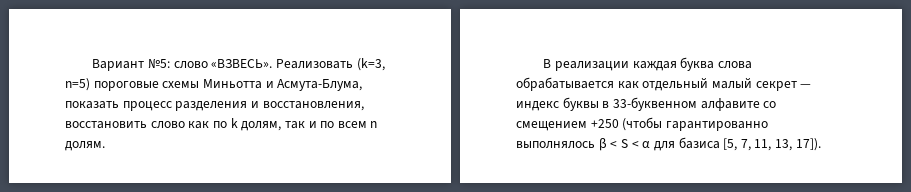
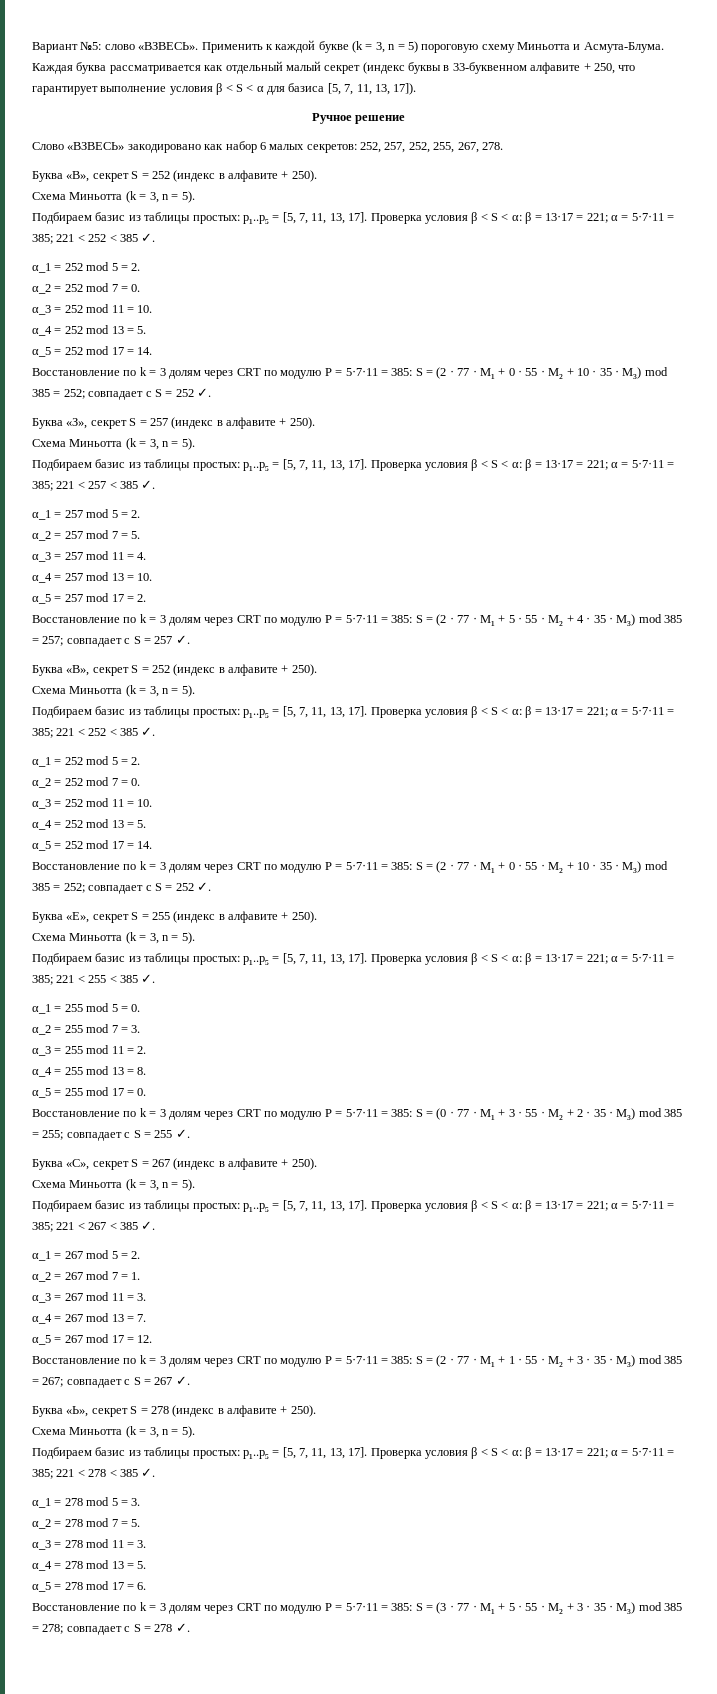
- Реализовать (k=3, n=5) пороговые схемы Миньотта и Асмута-Блума, показать процесс разделения и восстановления, восстановить слово как по k долям, так и по всем n долям.
- В реализации каждая буква слова обрабатывается как отдельный малый секрет — индекс буквы в 33-буквенном алфавите со смещением +250 (чтобы гарантированно выполнялось β < S < α для базиса [5, 7, 11, 13, 17]).
+ Применить к каждой букве (k = 3, n = 5) пороговую схему Миньотта и Асмута-Блума. Каждая буква рассматривается как отдельный малый секрет (индекс буквы в 33-буквенном алфавите + 250, что гарантирует выполнение условия β < S < α для базиса [5, 7, 11, 13, 17]).
+ Ручное решение
+ Слово «ВЗВЕСЬ» закодировано как набор 6 малых секретов: 252, 257, 252, 255, 267, 278.
+ Буква «В», секрет S = 252 (индекс в алфавите + 250).
+ Схема Миньотта (k = 3, n = 5).
+ Подбираем базис из таблицы простых: p₁..p₅ = [5, 7, 11, 13, 17]. Проверка условия β < S < α: β = 13·17 = 221; α = 5·7·11 = 385; 221 < 252 < 385 ✓.
+ α_1 = 252 mod 5 = 2.
+ α_2 = 252 mod 7 = 0.
+ α_3 = 252 mod 11 = 10.
+ α_4 = 252 mod 13 = 5.
+ α_5 = 252 mod 17 = 14.
+ Восстановление по k = 3 долям через CRT по модулю P = 5·7·11 = 385: S = (2 · 77 · M₁ + 0 · 55 · M₂ + 10 · 35 · M₃) mod 385 = 252; совпадает с S = 252 ✓.
+ Буква «З», секрет S = 257 (индекс в алфавите + 250).
+ Схема Миньотта (k = 3, n = 5).
+ Подбираем базис из таблицы простых: p₁..p₅ = [5, 7, 11, 13, 17]. Проверка условия β < S < α: β = 13·17 = 221; α = 5·7·11 = 385; 221 < 257 < 385 ✓.
+ α_1 = 257 mod 5 = 2.
+ α_2 = 257 mod 7 = 5.
+ α_3 = 257 mod 11 = 4.
+ α_4 = 257 mod 13 = 10.
+ α_5 = 257 mod 17 = 2.
+ Восстановление по k = 3 долям через CRT по модулю P = 5·7·11 = 385: S = (2 · 77 · M₁ + 5 · 55 · M₂ + 4 · 35 · M₃) mod 385 = 257; совпадает с S = 257 ✓.
+ Буква «В», секрет S = 252 (индекс в алфавите + 250).
+ Схема Миньотта (k = 3, n = 5).
+ Подбираем базис из таблицы простых: p₁..p₅ = [5, 7, 11, 13, 17]. Проверка условия β < S < α: β = 13·17 = 221; α = 5·7·11 = 385; 221 < 252 < 385 ✓.
+ α_1 = 252 mod 5 = 2.
+ α_2 = 252 mod 7 = 0.
+ α_3 = 252 mod 11 = 10.
+ α_4 = 252 mod 13 = 5.
+ α_5 = 252 mod 17 = 14.
+ Восстановление по k = 3 долям через CRT по модулю P = 5·7·11 = 385: S = (2 · 77 · M₁ + 0 · 55 · M₂ + 10 · 35 · M₃) mod 385 = 252; совпадает с S = 252 ✓.
+ Буква «Е», секрет S = 255 (индекс в алфавите + 250).
+ Схема Миньотта (k = 3, n = 5).
+ Подбираем базис из таблицы простых: p₁..p₅ = [5, 7, 11, 13, 17]. Проверка условия β < S < α: β = 13·17 = 221; α = 5·7·11 = 385; 221 < 255 < 385 ✓.
+ α_1 = 255 mod 5 = 0.
+ α_2 = 255 mod 7 = 3.
+ α_3 = 255 mod 11 = 2.
+ α_4 = 255 mod 13 = 8.
+ α_5 = 255 mod 17 = 0.
+ Восстановление по k = 3 долям через CRT по модулю P = 5·7·11 = 385: S = (0 · 77 · M₁ + 3 · 55 · M₂ + 2 · 35 · M₃) mod 385 = 255; совпадает с S = 255 ✓.
+ Буква «С», секрет S = 267 (индекс в алфавите + 250).
+ Схема Миньотта (k = 3, n = 5).
+ Подбираем базис из таблицы простых: p₁..p₅ = [5, 7, 11, 13, 17]. Проверка условия β < S < α: β = 13·17 = 221; α = 5·7·11 = 385; 221 < 267 < 385 ✓.
+ α_1 = 267 mod 5 = 2.
+ α_2 = 267 mod 7 = 1.
+ α_3 = 267 mod 11 = 3.
+ α_4 = 267 mod 13 = 7.
+ α_5 = 267 mod 17 = 12.
+ Восстановление по k = 3 долям через CRT по модулю P = 5·7·11 = 385: S = (2 · 77 · M₁ + 1 · 55 · M₂ + 3 · 35 · M₃) mod 385 = 267; совпадает с S = 267 ✓.
+ Буква «Ь», секрет S = 278 (индекс в алфавите + 250).
+ Схема Миньотта (k = 3, n = 5).
+ Подбираем базис из таблицы простых: p₁..p₅ = [5, 7, 11, 13, 17]. Проверка условия β < S < α: β = 13·17 = 221; α = 5·7·11 = 385; 221 < 278 < 385 ✓.
+ α_1 = 278 mod 5 = 3.
+ α_2 = 278 mod 7 = 5.
+ α_3 = 278 mod 11 = 3.
+ α_4 = 278 mod 13 = 5.
+ α_5 = 278 mod 17 = 6.
+ Восстановление по k = 3 долям через CRT по модулю P = 5·7·11 = 385: S = (3 · 77 · M₁ + 5 · 55 · M₂ + 3 · 35 · M₃) mod 385 = 278; совпадает с S = 278 ✓.

